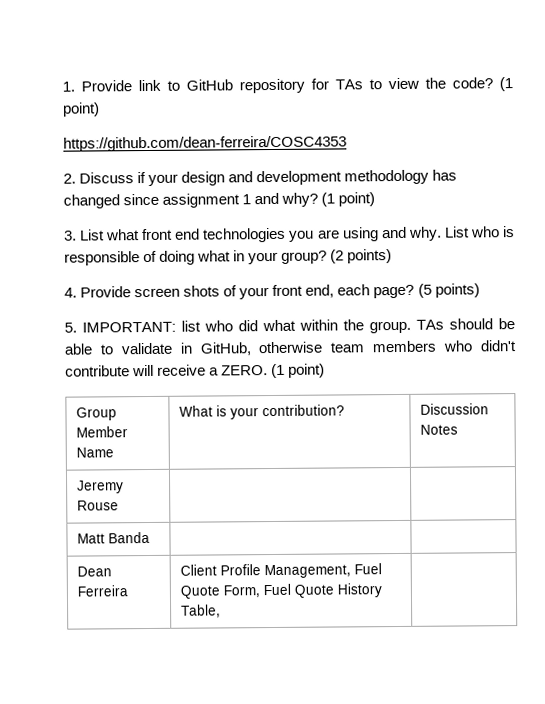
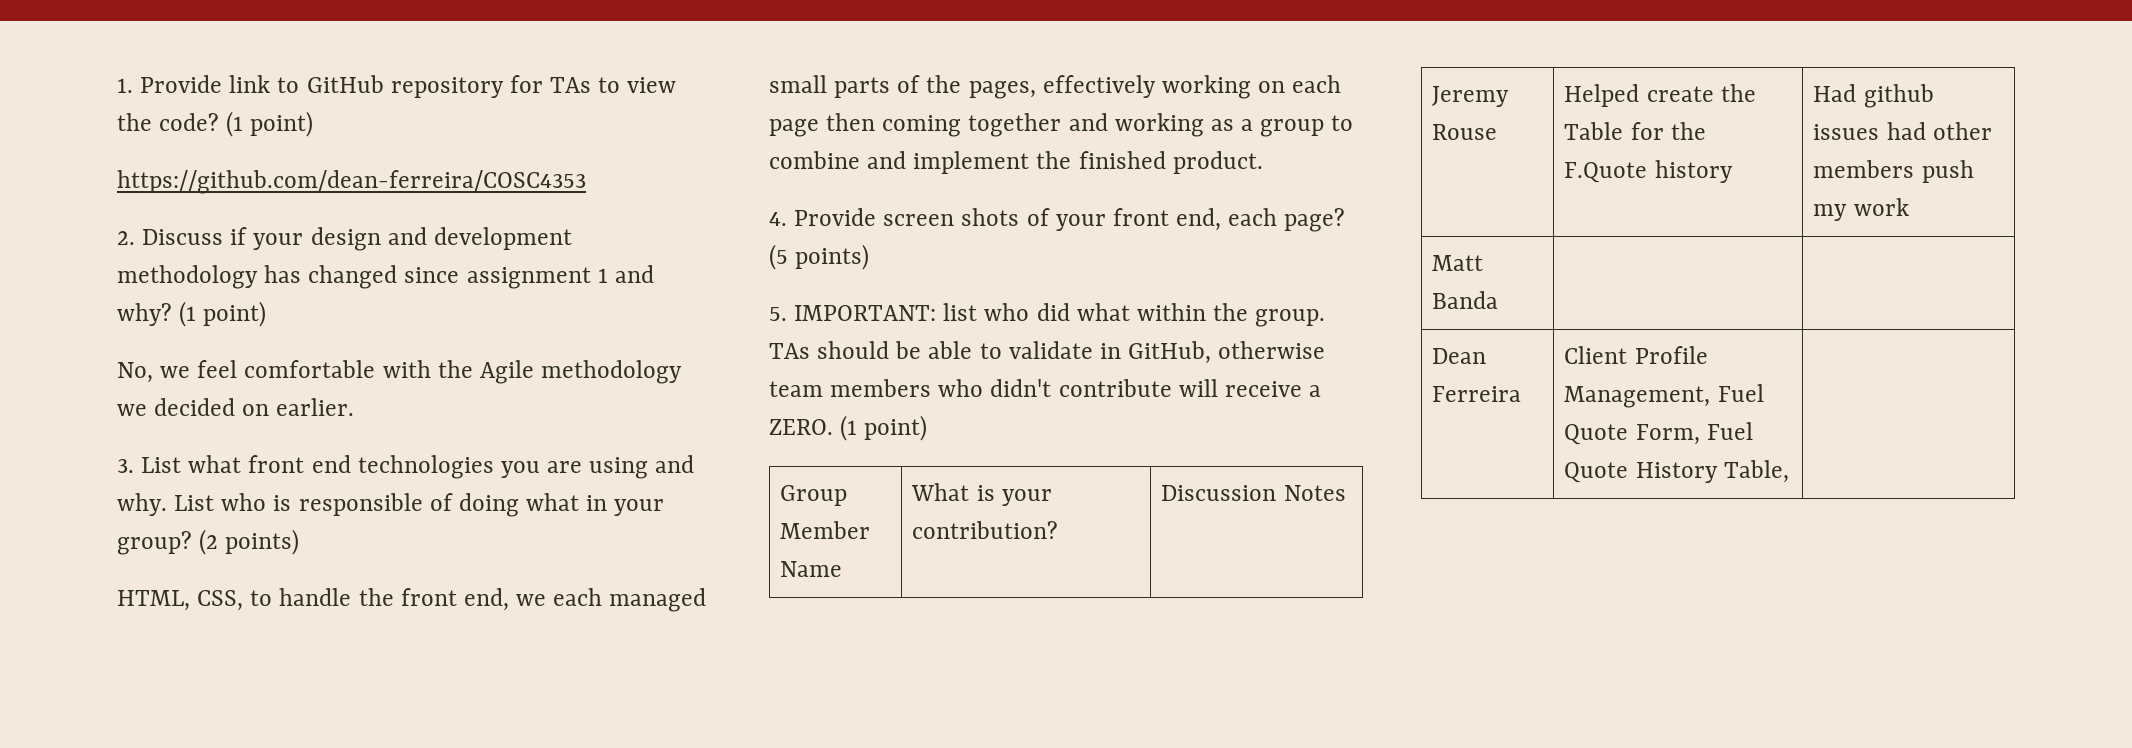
+ No, we feel comfortable with the Agile methodology we decided on earlier.
+ HTML, CSS, to handle the front end, we each managed small parts of the pages, effectively working on each page then coming together and working as a group to combine and implement the finished product.
- Jeremy Rouse | |
+ Jeremy Rouse | Helped create the Table for the F.Quote history | Had github issues had other members push my work

